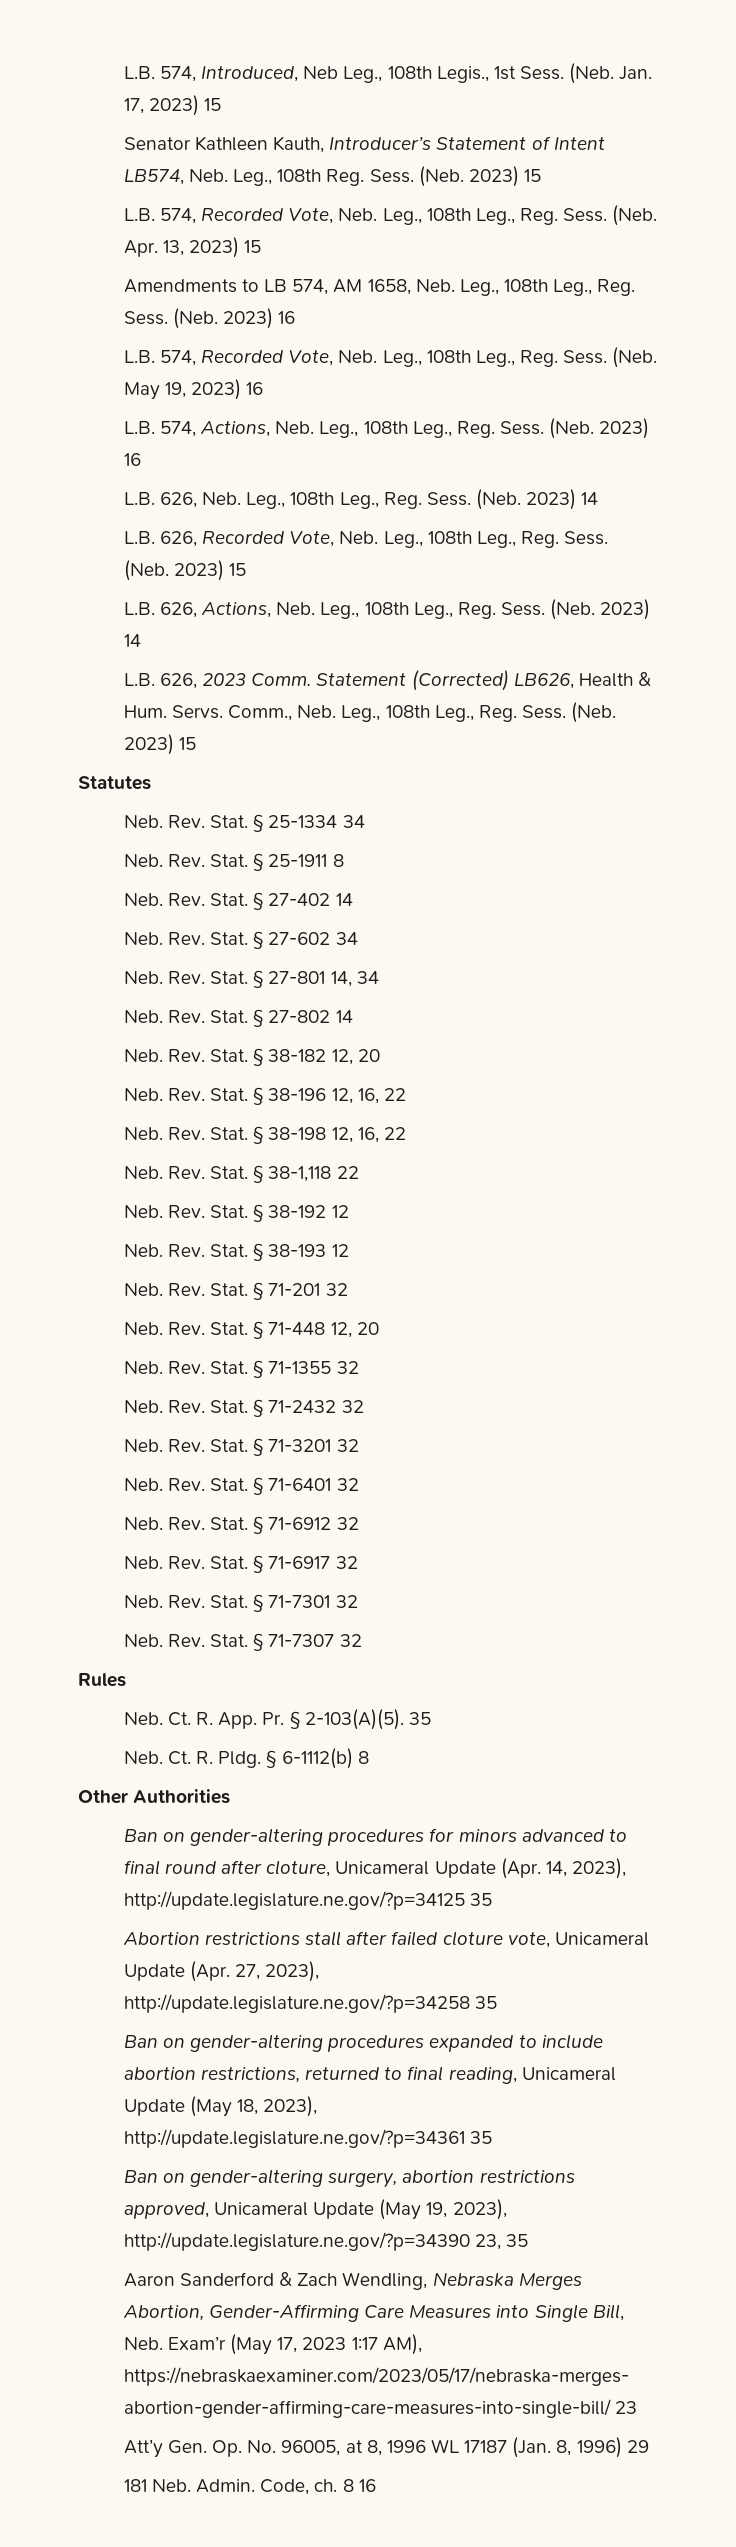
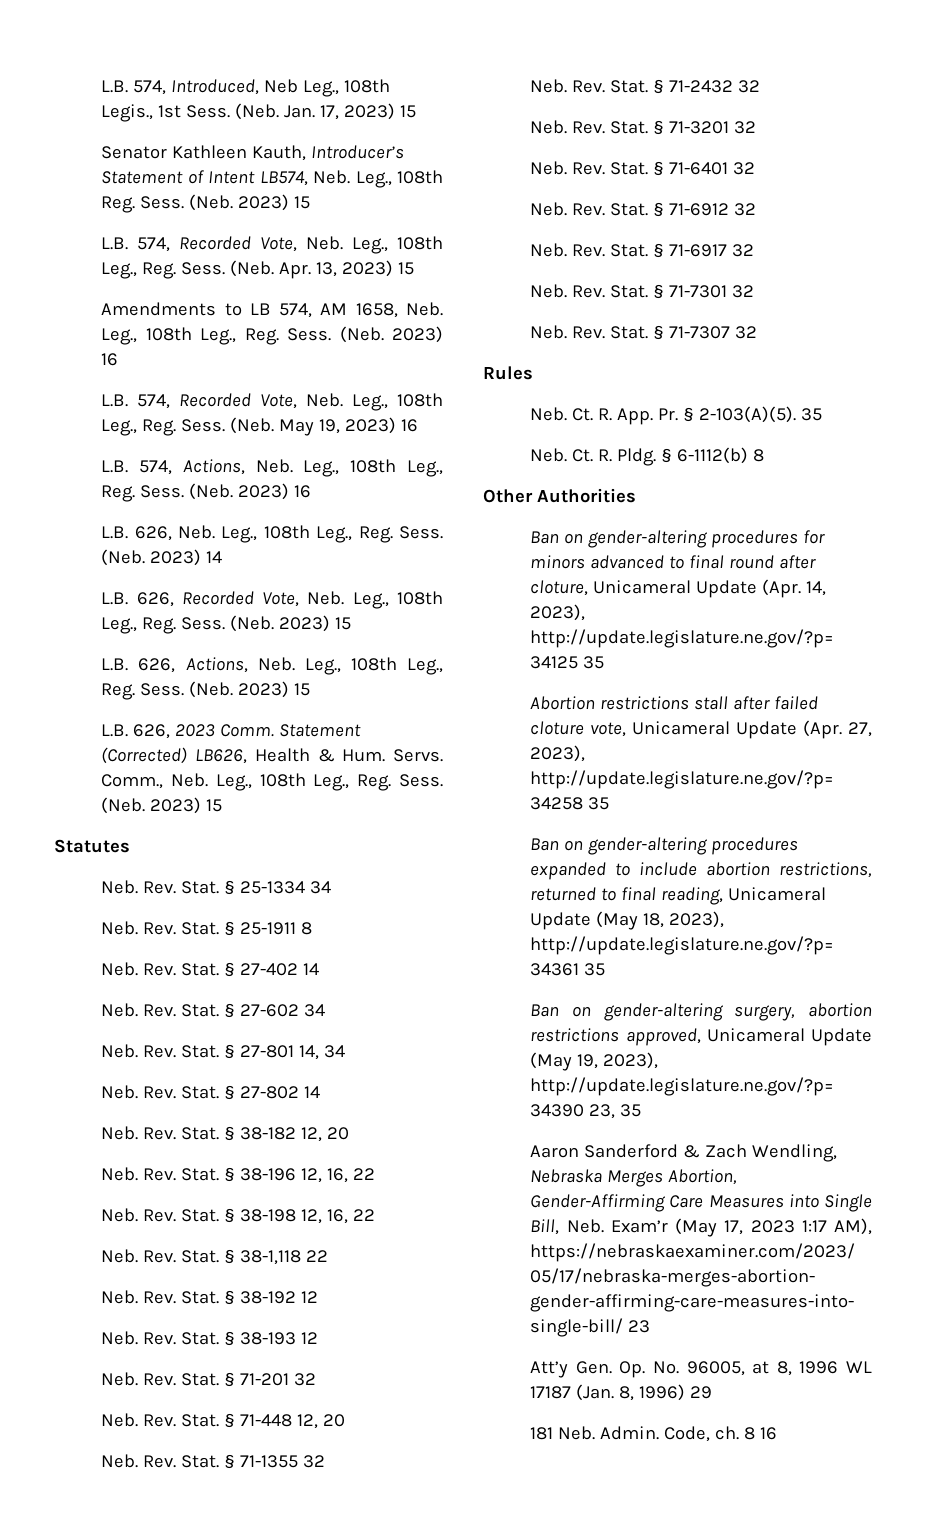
- L.B. 626, Actions, Neb. Leg., 108th Leg., Reg. Sess. (Neb. 2023) 14
+ L.B. 626, Actions, Neb. Leg., 108th Leg., Reg. Sess. (Neb. 2023) 15

